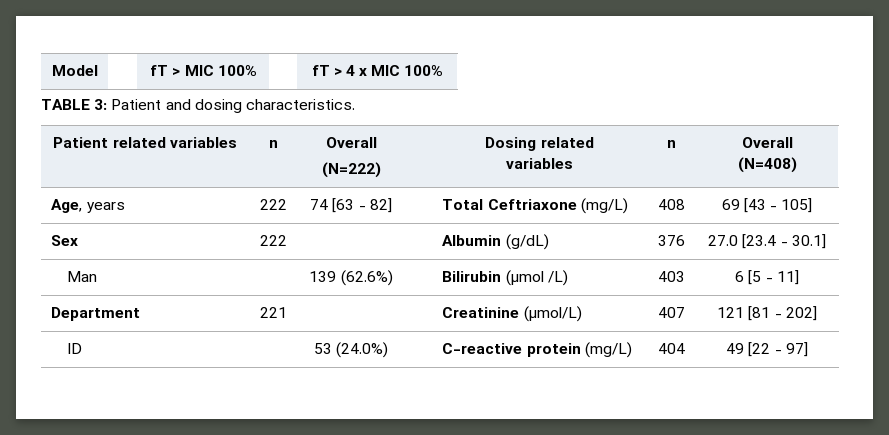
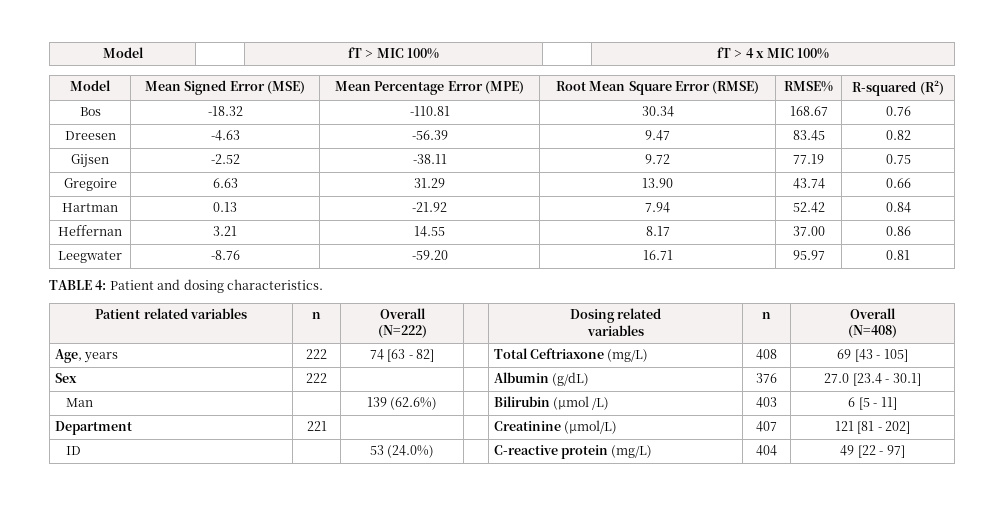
+ Model | Mean Signed Error (MSE) | Mean Percentage Error (MPE) | Root Mean Square Error (RMSE) | RMSE% | R-squared (R²)
+ Bos | -18.32 | -110.81 | 30.34 | 168.67 | 0.76
+ Dreesen | -4.63 | -56.39 | 9.47 | 83.45 | 0.82
+ Gijsen | -2.52 | -38.11 | 9.72 | 77.19 | 0.75
+ Gregoire | 6.63 | 31.29 | 13.90 | 43.74 | 0.66
+ Hartman | 0.13 | -21.92 | 7.94 | 52.42 | 0.84
+ Heffernan | 3.21 | 14.55 | 8.17 | 37.00 | 0.86
+ Leegwater | -8.76 | -59.20 | 16.71 | 95.97 | 0.81
- TABLE 3: Patient and dosing characteristics.
+ TABLE 4: Patient and dosing characteristics.

